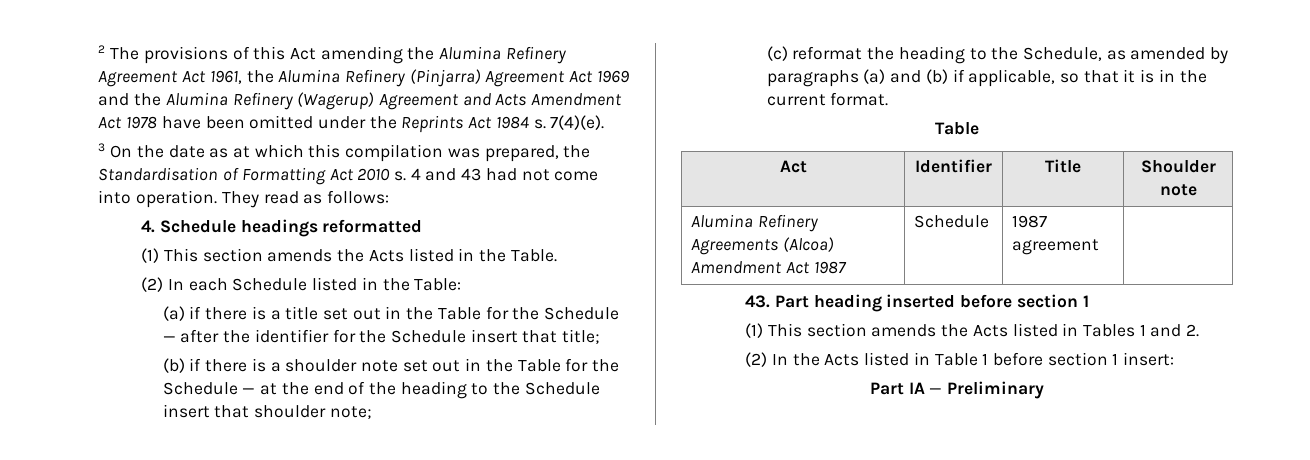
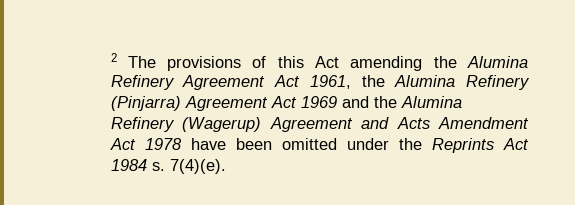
- 3 On the date as at which this compilation was prepared, the Standardisation of Formatting Act 2010 s. 4 and 43 had not come into operation. They read as follows:
- 4. Schedule headings reformatted
- (1) This section amends the Acts listed in the Table.
- (2) In each Schedule listed in the Table:
- (a) if there is a title set out in the Table for the Schedule — after the identifier for the Schedule insert that title;
- (b) if there is a shoulder note set out in the Table for the Schedule — at the end of the heading to the Schedule insert that shoulder note;
- (c) reformat the heading to the Schedule, as amended by paragraphs (a) and (b) if applicable, so that it is in the current format.
- Table
- Act | Identifier | Title | Shoulder note
- Alumina Refinery Agreements (Alcoa) Amendment Act 1987 | Schedule | 1987 agreement |
- 43. Part heading inserted before section 1
- (1) This section amends the Acts listed in Tables 1 and 2.
- (2) In the Acts listed in Table 1 before section 1 insert:
- Part IA — Preliminary

